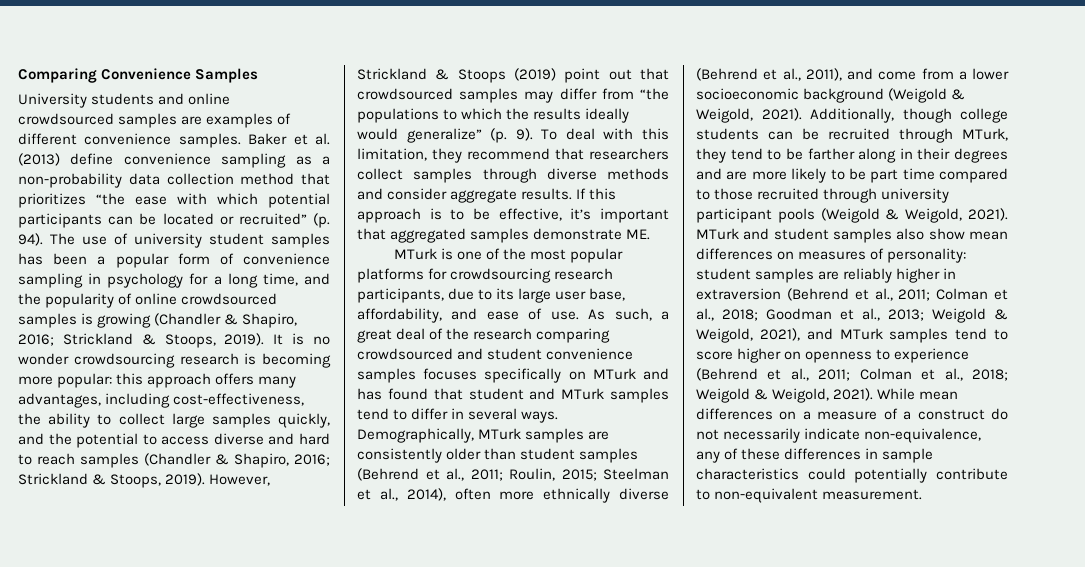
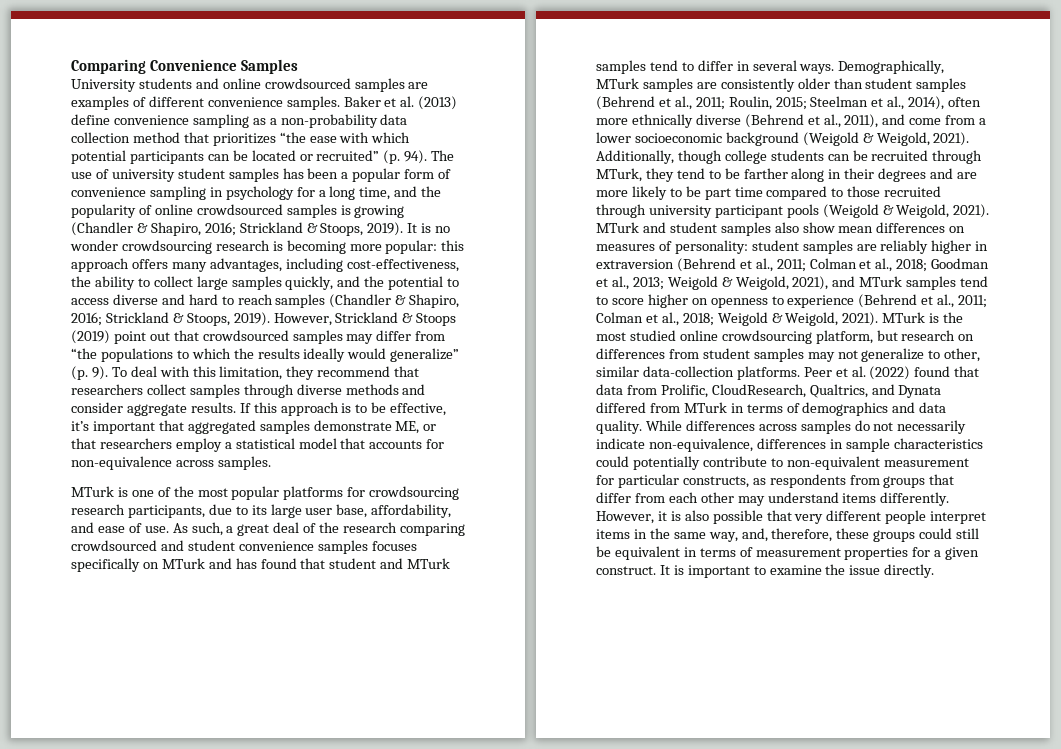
- If this approach is to be effective, it’s important that aggregated samples demonstrate ME.
+ If this approach is to be effective, it’s important that aggregated samples demonstrate ME, or that researchers employ a statistical model that accounts for non-equivalence across samples.
- While mean differences on a measure of a construct do not necessarily indicate non-equivalence, any of these differences in sample characteristics could potentially contribute to non-equivalent measurement.
+ MTurk is the most studied online crowdsourcing platform, but research on differences from student samples may not generalize to other, similar data-collection platforms. Peer et al. (2022) found that data from Prolific, CloudResearch, Qualtrics, and Dynata differed from MTurk in terms of demographics and data quality. While differences across samples do not necessarily indicate non-equivalence, differences in sample characteristics could potentially contribute to non-equivalent measurement for particular constructs, as respondents from groups that differ from each other may understand items differently. However, it is also possible that very different people interpret items in the same way, and, therefore, these groups could still be equivalent in terms of measurement properties for a given construct. It is important to examine the issue directly.

